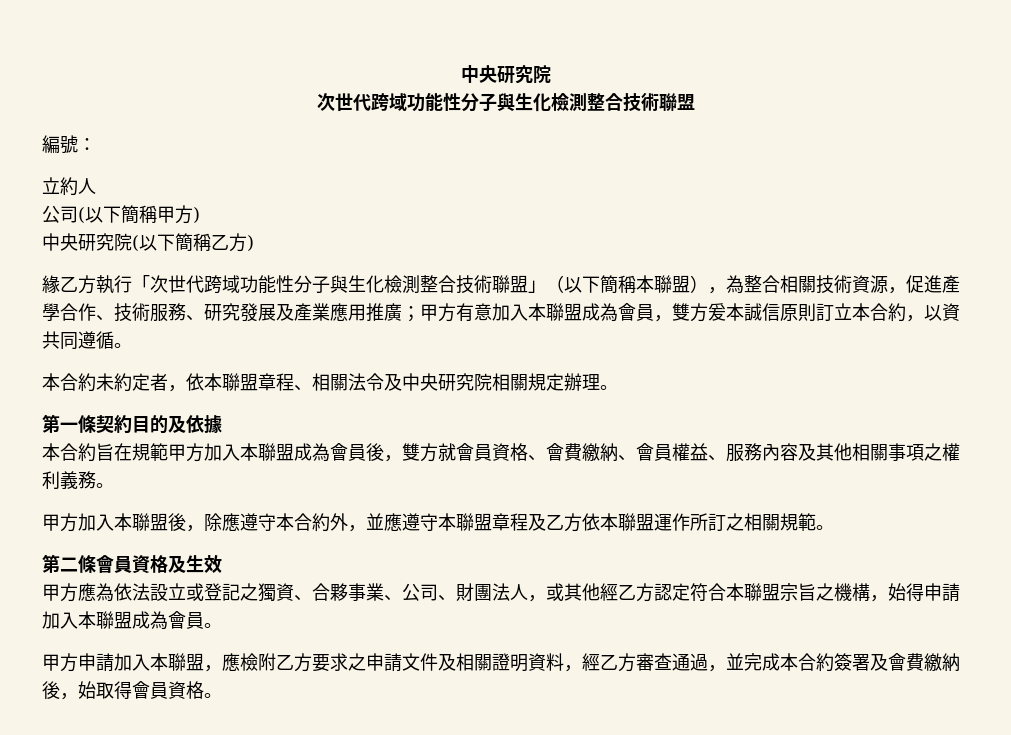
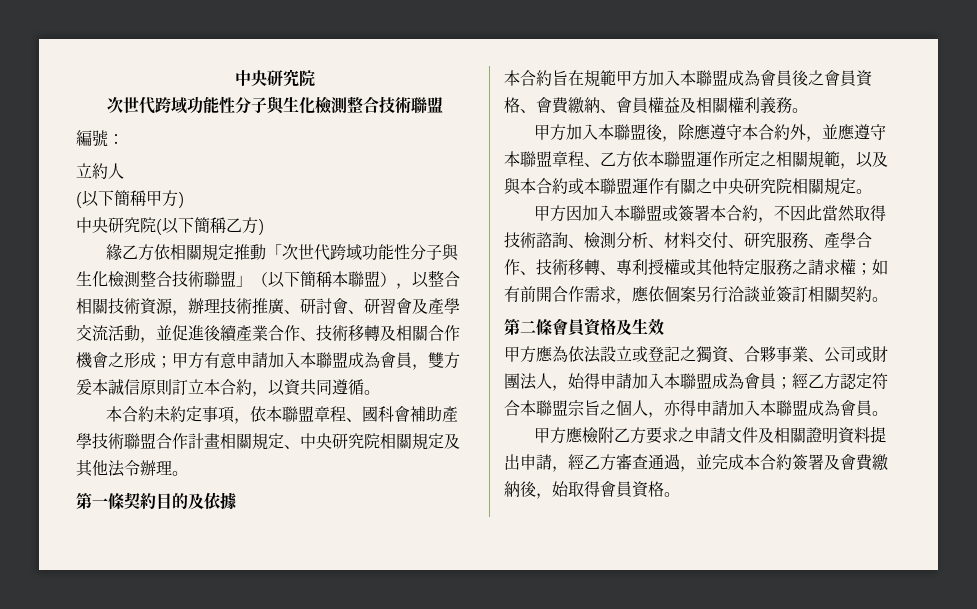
- 公司(以下簡稱甲方)
+ (以下簡稱甲方)
- 緣乙方執行「次世代跨域功能性分子與生化檢測整合技術聯盟」（以下簡稱本聯盟），為整合相關技術資源，促進產學合作、技術服務、研究發展及產業應用推廣；甲方有意加入本聯盟成為會員，雙方爰本誠信原則訂立本合約，以資共同遵循。
+ 緣乙方依相關規定推動「次世代跨域功能性分子與生化檢測整合技術聯盟」（以下簡稱本聯盟），以整合相關技術資源，辦理技術推廣、研討會、研習會及產學交流活動，並促進後續產業合作、技術移轉及相關合作機會之形成；甲方有意申請加入本聯盟成為會員，雙方爰本誠信原則訂立本合約，以資共同遵循。
- 本合約未約定者，依本聯盟章程、相關法令及中央研究院相關規定辦理。
+ 本合約未約定事項，依本聯盟章程、國科會補助產學技術聯盟合作計畫相關規定、中央研究院相關規定及其他法令辦理。
- 本合約旨在規範甲方加入本聯盟成為會員後，雙方就會員資格、會費繳納、會員權益、服務內容及其他相關事項之權利義務。
+ 本合約旨在規範甲方加入本聯盟成為會員後之會員資格、會費繳納、會員權益及相關權利義務。
- 甲方加入本聯盟後，除應遵守本合約外，並應遵守本聯盟章程及乙方依本聯盟運作所訂之相關規範。
+ 甲方加入本聯盟後，除應遵守本合約外，並應遵守本聯盟章程、乙方依本聯盟運作所定之相關規範，以及與本合約或本聯盟運作有關之中央研究院相關規定。
+ 甲方因加入本聯盟或簽署本合約，不因此當然取得技術諮詢、檢測分析、材料交付、研究服務、產學合作、技術移轉、專利授權或其他特定服務之請求權；如有前開合作需求，應依個案另行洽談並簽訂相關契約。
- 甲方應為依法設立或登記之獨資、合夥事業、公司、財團法人，或其他經乙方認定符合本聯盟宗旨之機構，始得申請加入本聯盟成為會員。
+ 甲方應為依法設立或登記之獨資、合夥事業、公司或財團法人，始得申請加入本聯盟成為會員；經乙方認定符合本聯盟宗旨之個人，亦得申請加入本聯盟成為會員。
- 甲方申請加入本聯盟，應檢附乙方要求之申請文件及相關證明資料，經乙方審查通過，並完成本合約簽署及會費繳納後，始取得會員資格。
+ 甲方應檢附乙方要求之申請文件及相關證明資料提出申請，經乙方審查通過，並完成本合約簽署及會費繳納後，始取得會員資格。

